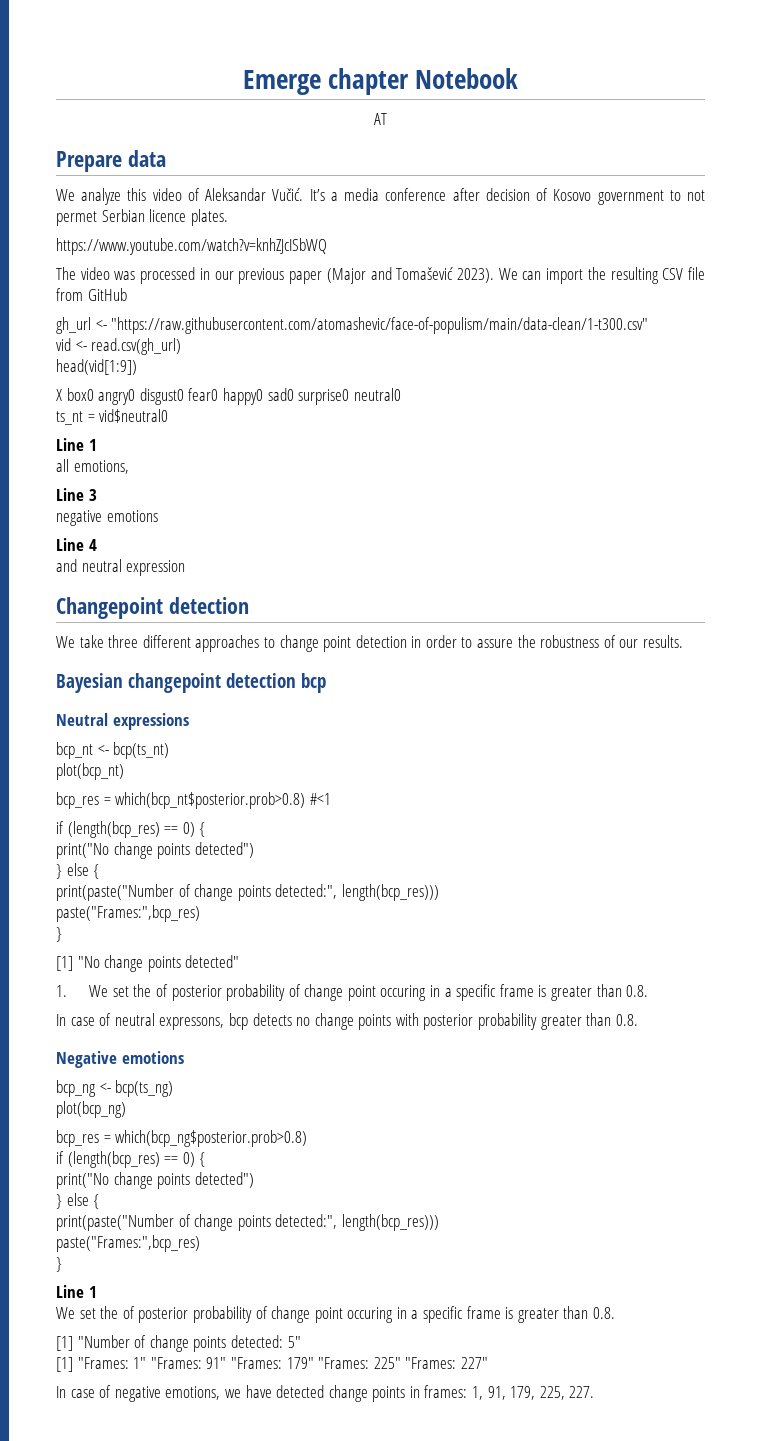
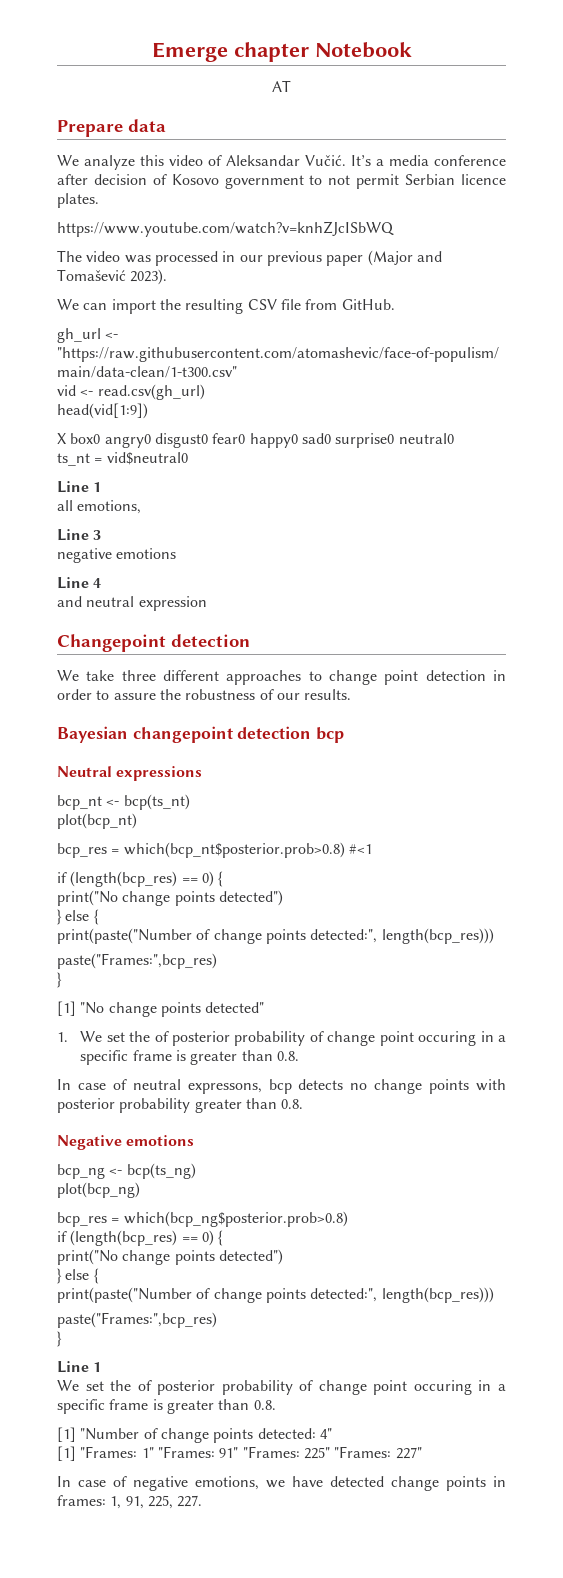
- It’s a media conference after decision of Kosovo government to not permet Serbian licence plates.
+ It’s a media conference after decision of Kosovo government to not permit Serbian licence plates.
- The video was processed in our previous paper (Major and Tomašević 2023). We can import the resulting CSV file from GitHub
+ The video was processed in our previous paper (Major and Tomašević 2023).
+ We can import the resulting CSV file from GitHub.
- [1] "Number of change points detected: 5"
+ [1] "Number of change points detected: 4"
- [1] "Frames: 1" "Frames: 91" "Frames: 179" "Frames: 225" "Frames: 227"
+ [1] "Frames: 1" "Frames: 91" "Frames: 225" "Frames: 227"
- In case of negative emotions, we have detected change points in frames: 1, 91, 179, 225, 227.
+ In case of negative emotions, we have detected change points in frames: 1, 91, 225, 227.

